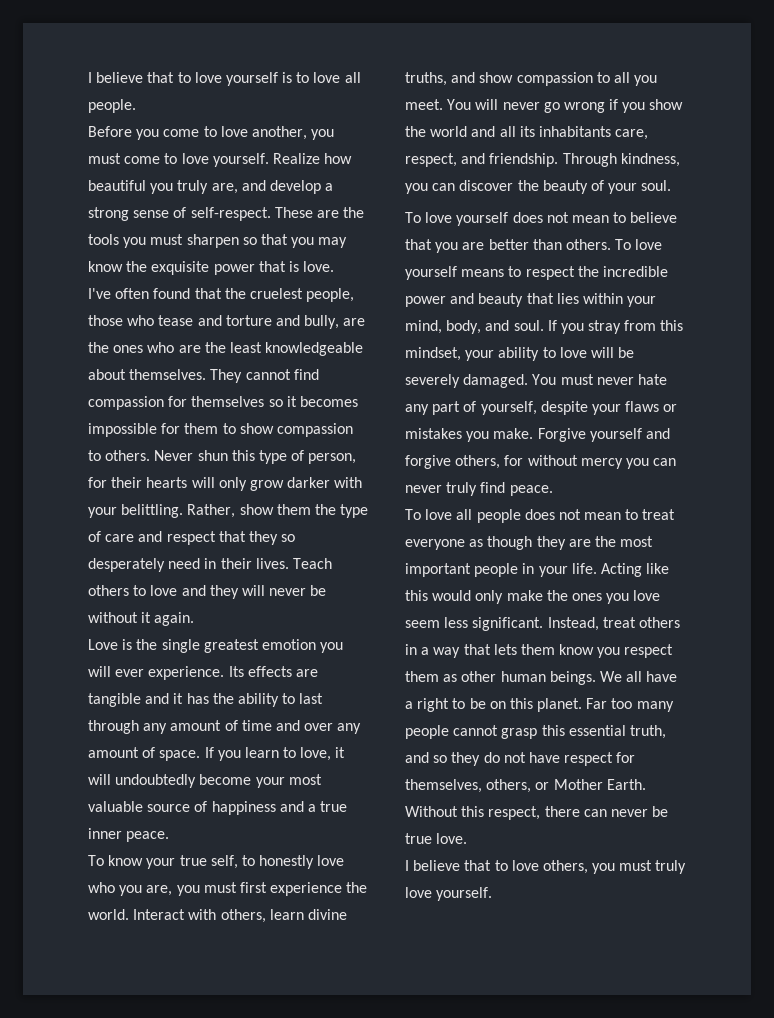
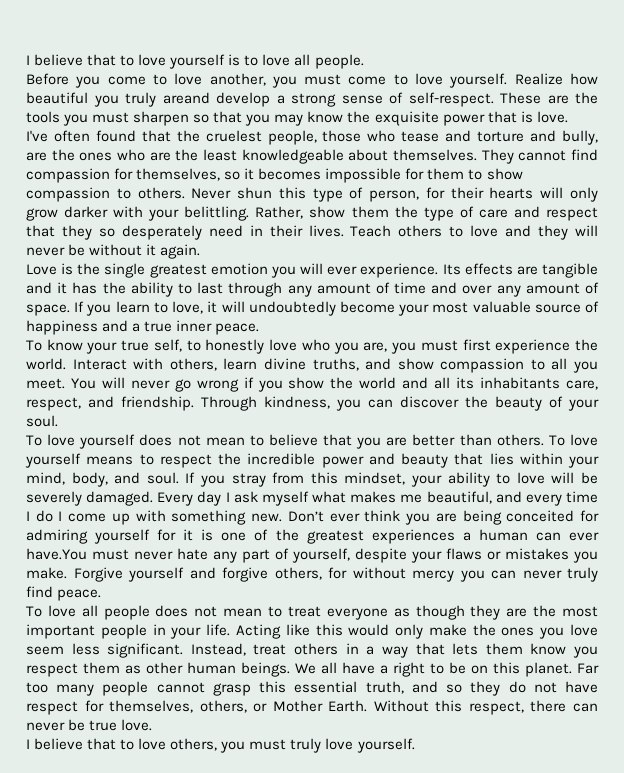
- Realize how beautiful you truly are, and develop a strong sense of self-respect.
+ Realize how beautiful you truly areand develop a strong sense of self-respect.
- They cannot find compassion for themselves so it becomes impossible for them to show compassion to others.
+ They cannot find compassion for themselves, so it becomes impossible for them to show compassion to others.
- You must never hate any part of yourself, despite your flaws or mistakes you make.
+ Every day I ask myself what makes me beautiful, and every time I do I come up with something new. Don’t ever think you are being conceited for admiring yourself for it is one of the greatest experiences a human can ever have.You must never hate any part of yourself, despite your flaws or mistakes you make.

